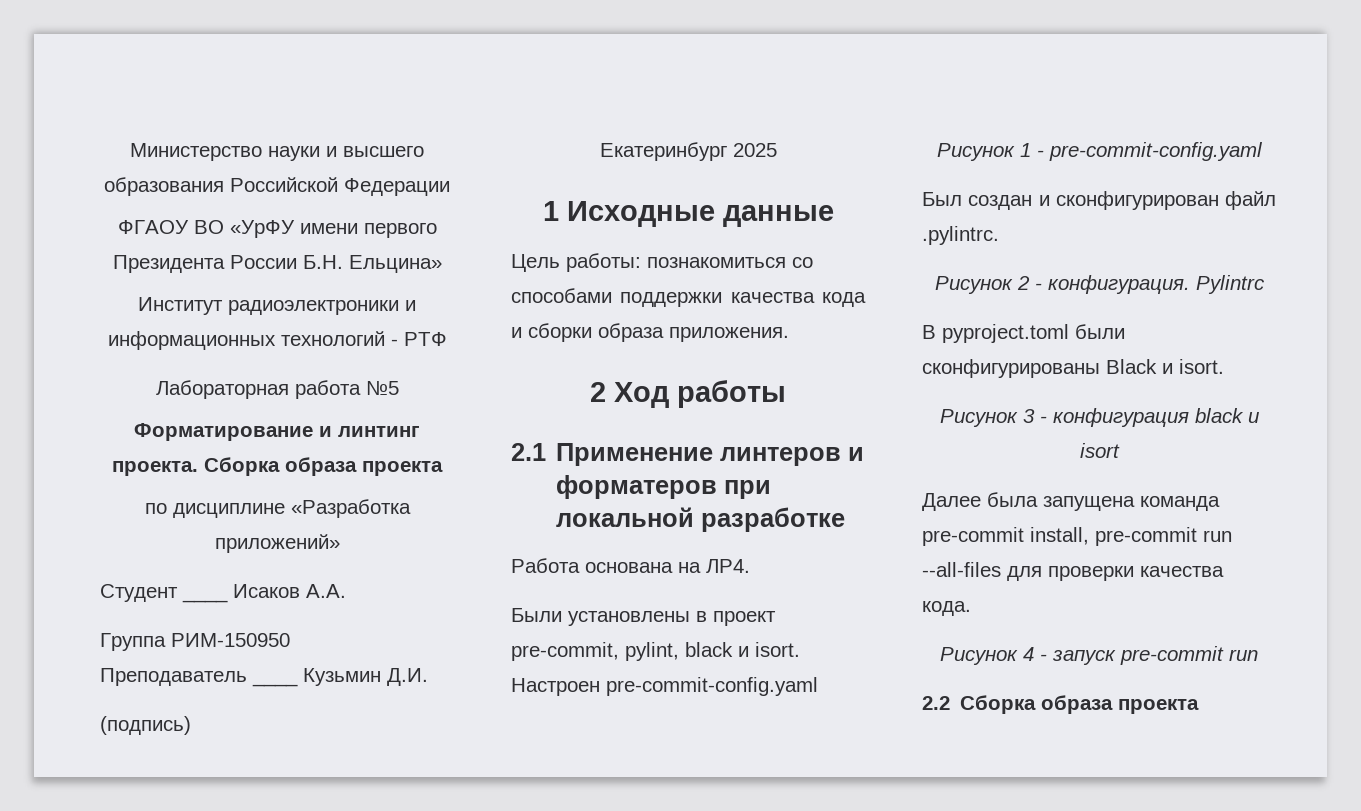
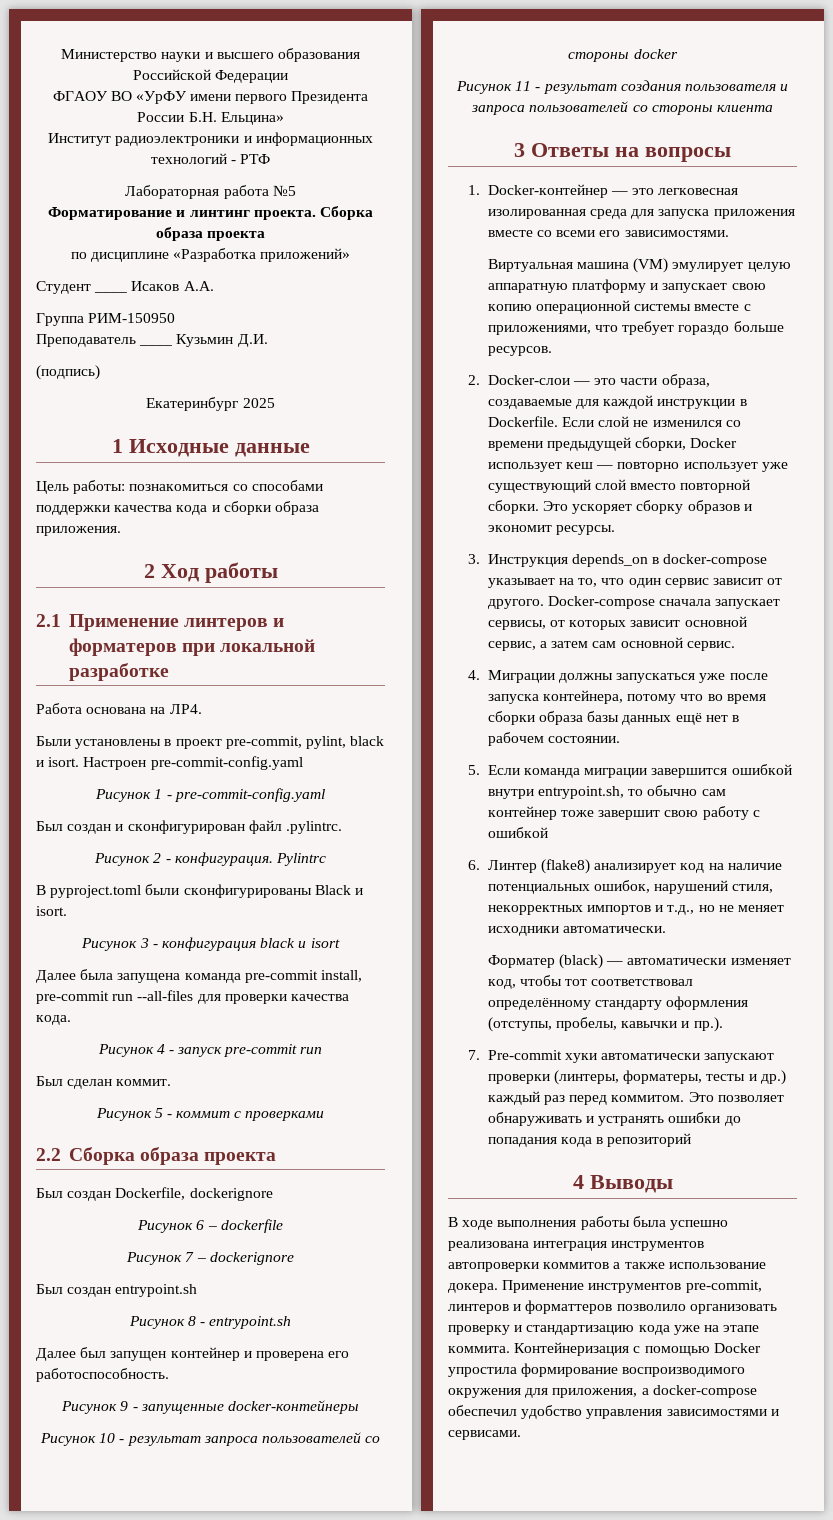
+ Был сделан коммит.
+ Рисунок 5 - коммит с проверками
  2.2 Сборка образа проекта
+ Был создан Dockerfile, dockerignore
+ Рисунок 6 – dockerfile
+ Рисунок 7 – dockerignore
+ Был создан entrypoint.sh
+ Рисунок 8 - entrypoint.sh
+ Далее был запущен контейнер и проверена его работоспособность.
+ Рисунок 9 - запущенные docker-контейнеры
+ Рисунок 10 - результат запроса пользователей со стороны docker
+ Рисунок 11 - результат создания пользователя и запроса пользователей со стороны клиента
+ 3 Ответы на вопросы
+ 1. Docker-контейнер — это легковесная изолированная среда для запуска приложения вместе со всеми его зависимостями.
+ Виртуальная машина (VM) эмулирует целую аппаратную платформу и запускает свою копию операционной системы вместе с приложениями, что требует гораздо больше ресурсов.
+ 2. Docker-слои — это части образа, создаваемые для каждой инструкции в Dockerfile. Если слой не изменился со времени предыдущей сборки, Docker использует кеш — повторно использует уже существующий слой вместо повторной сборки. Это ускоряет сборку образов и экономит ресурсы.
+ 3. Инструкция depends_on в docker-compose указывает на то, что один сервис зависит от другого. Docker-compose сначала запускает сервисы, от которых зависит основной сервис, а затем сам основной сервис.
+ 4. Миграции должны запускаться уже после запуска контейнера, потому что во время сборки образа базы данных ещё нет в рабочем состоянии.
+ 5. Если команда миграции завершится ошибкой внутри entrypoint.sh, то обычно сам контейнер тоже завершит свою работу с ошибкой
+ 6. Линтер (flake8) анализирует код на наличие потенциальных ошибок, нарушений стиля, некорректных импортов и т.д., но не меняет исходники автоматически.
+ Форматер (black) — автоматически изменяет код, чтобы тот соответствовал определённому стандарту оформления (отступы, пробелы, кавычки и пр.).
+ 7. Pre-commit хуки автоматически запускают проверки (линтеры, форматеры, тесты и др.) каждый раз перед коммитом. Это позволяет обнаруживать и устранять ошибки до попадания кода в репозиторий
+ 4 Выводы
+ В ходе выполнения работы была успешно реализована интеграция инструментов автопроверки коммитов а также использование докера. Применение инструментов pre-commit, линтеров и форматтеров позволило организовать проверку и стандартизацию кода уже на этапе коммита. Контейнеризация с помощью Docker упростила формирование воспроизводимого окружения для приложения, а docker-compose обеспечил удобство управления зависимостями и сервисами.

